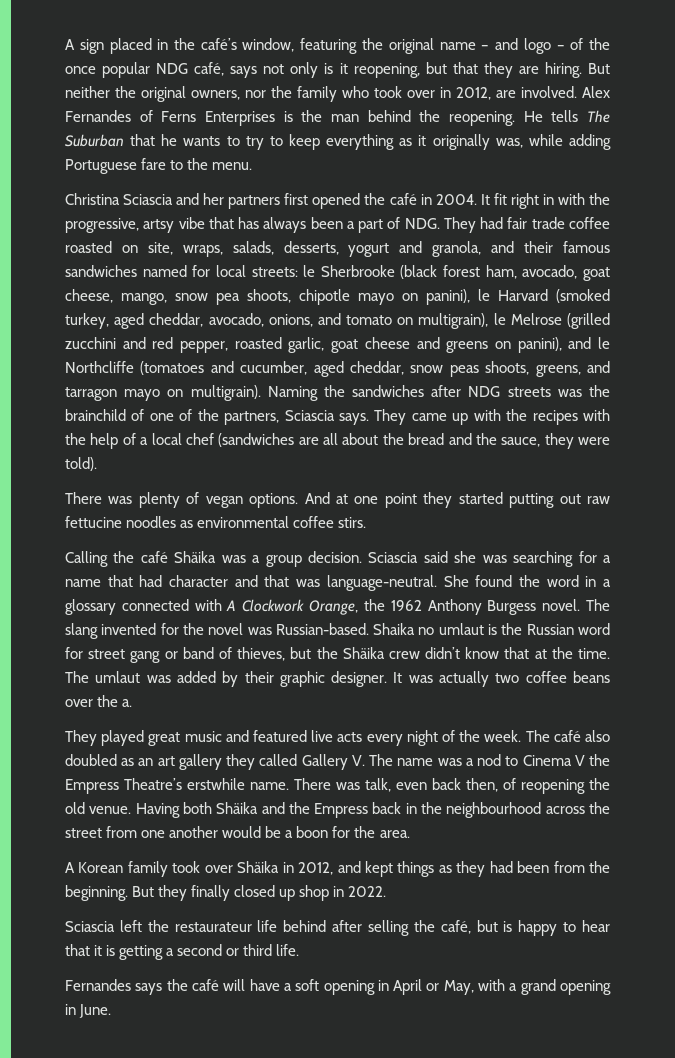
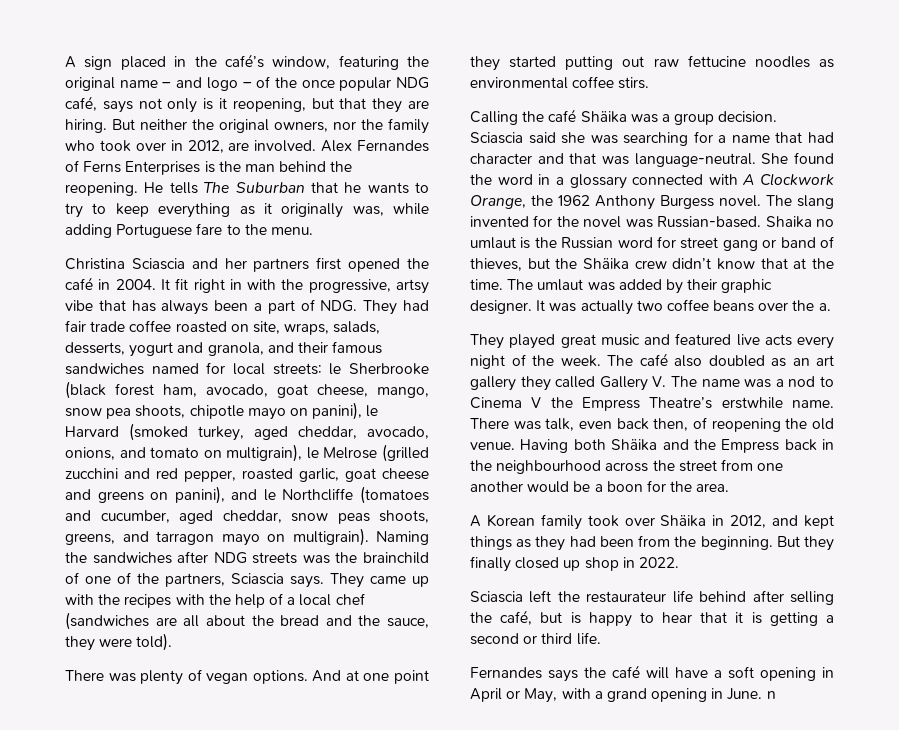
- Fernandes says the café will have a soft opening in April or May, with a grand opening in June.
+ Fernandes says the café will have a soft opening in April or May, with a grand opening in June. n

